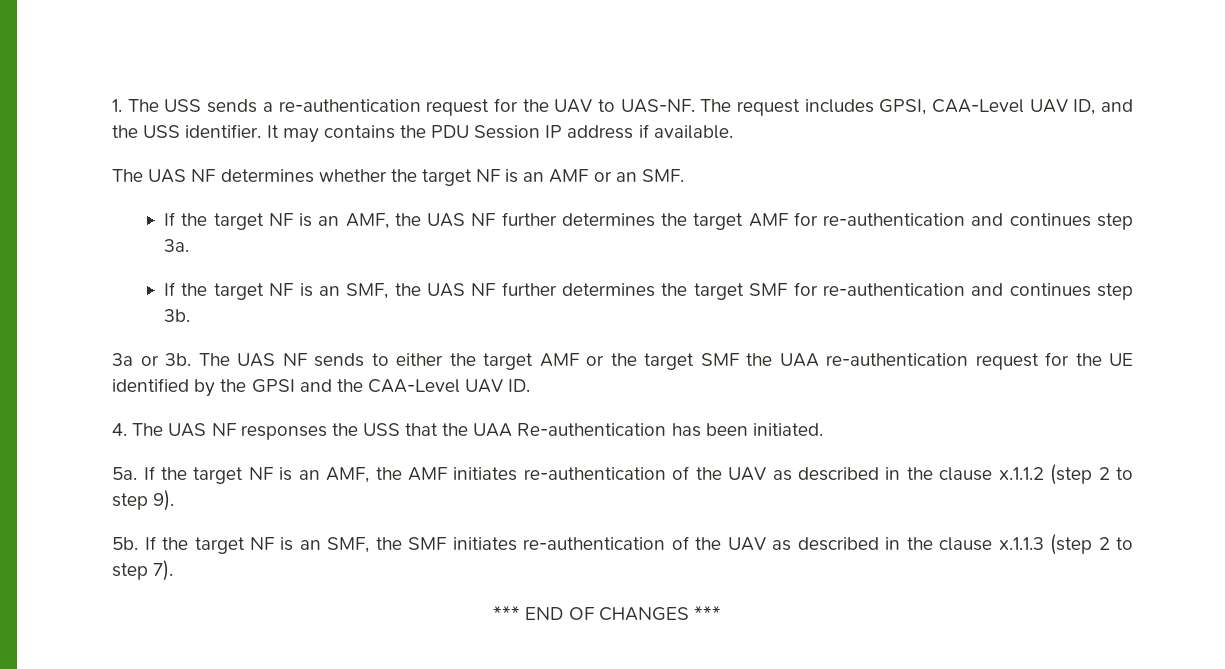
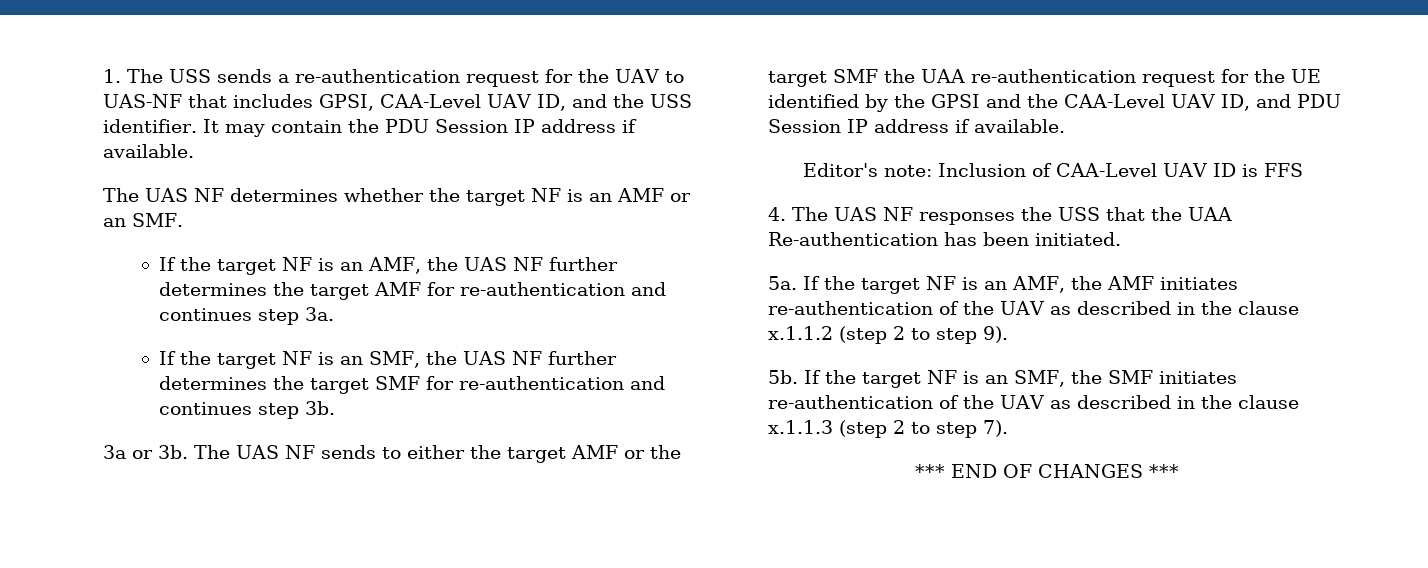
- 1. The USS sends a re-authentication request for the UAV to UAS-NF. The request includes GPSI, CAA-Level UAV ID, and the USS identifier.
+ 1. The USS sends a re-authentication request for the UAV to UAS-NF that includes GPSI, CAA-Level UAV ID, and the USS identifier.
- It may contains the PDU Session IP address if available.
+ It may contain the PDU Session IP address if available.
- The UAS NF sends to either the target AMF or the target SMF the UAA re-authentication request for the UE identified by the GPSI and the CAA-Level UAV ID.
+ The UAS NF sends to either the target AMF or the target SMF the UAA re-authentication request for the UE identified by the GPSI and the CAA-Level UAV ID, and PDU Session IP address if available.
+ Editor's note: Inclusion of CAA-Level UAV ID is FFS

